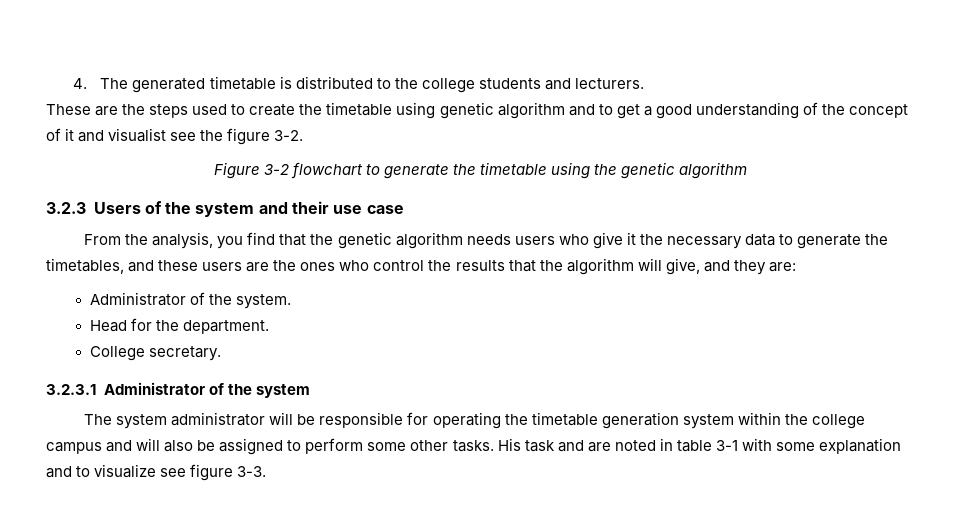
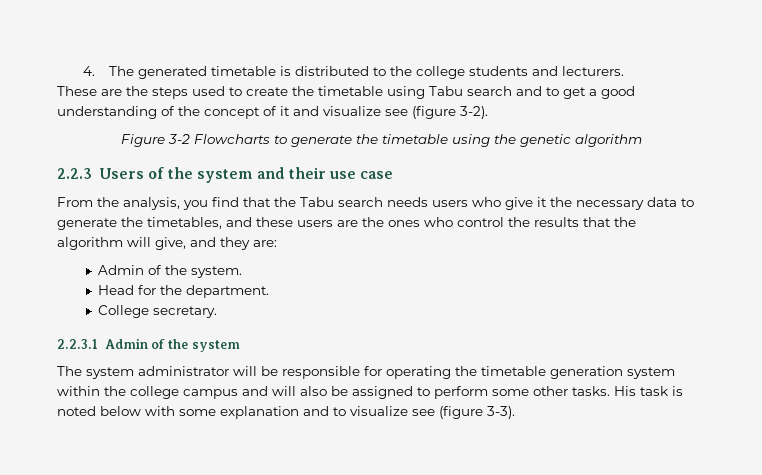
- These are the steps used to create the timetable using genetic algorithm and to get a good understanding of the concept of it and visualist see the figure 3-2.
+ These are the steps used to create the timetable using Tabu search and to get a good understanding of the concept of it and visualize see (figure 3-2).
- Figure 3-2 flowchart to generate the timetable using the genetic algorithm
+ Figure 3-2 Flowcharts to generate the timetable using the genetic algorithm
- 3.2.3 Users of the system and their use case
+ 2.2.3 Users of the system and their use case
- From the analysis, you find that the genetic algorithm needs users who give it the necessary data to generate the timetables, and these users are the ones who control the results that the algorithm will give, and they are:
+ From the analysis, you find that the Tabu search needs users who give it the necessary data to generate the timetables, and these users are the ones who control the results that the algorithm will give, and they are:
- Administrator of the system.
+ Admin of the system.
- 3.2.3.1 Administrator of the system
+ 2.2.3.1 Admin of the system
- His task and are noted in table 3-1 with some explanation and to visualize see figure 3-3.
+ His task is noted below with some explanation and to visualize see (figure 3-3).

